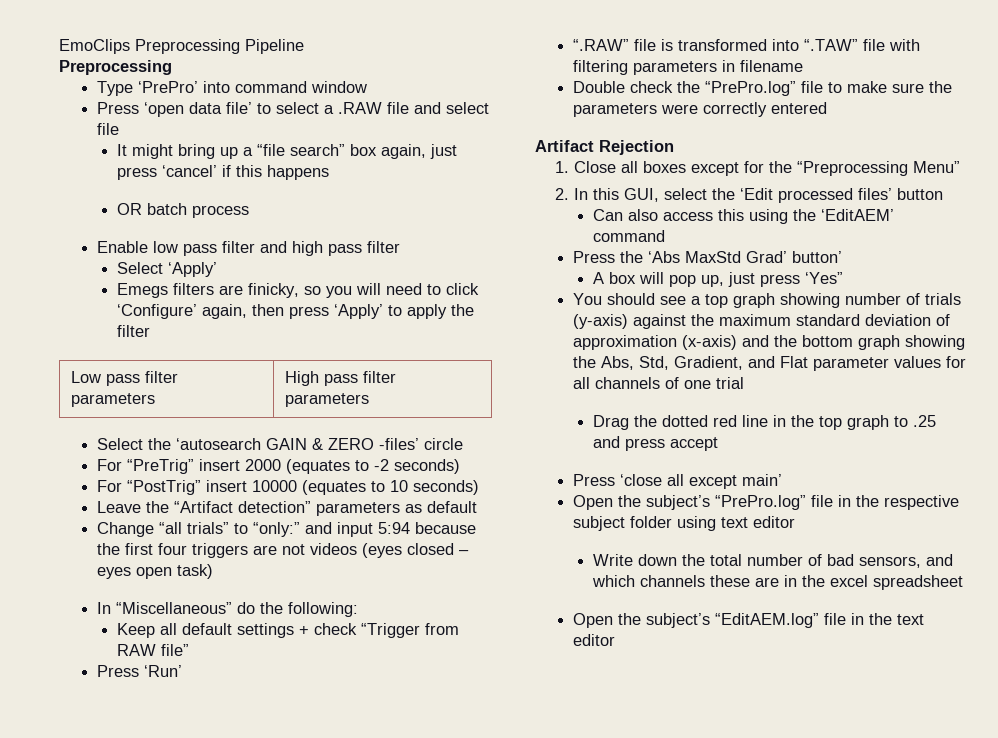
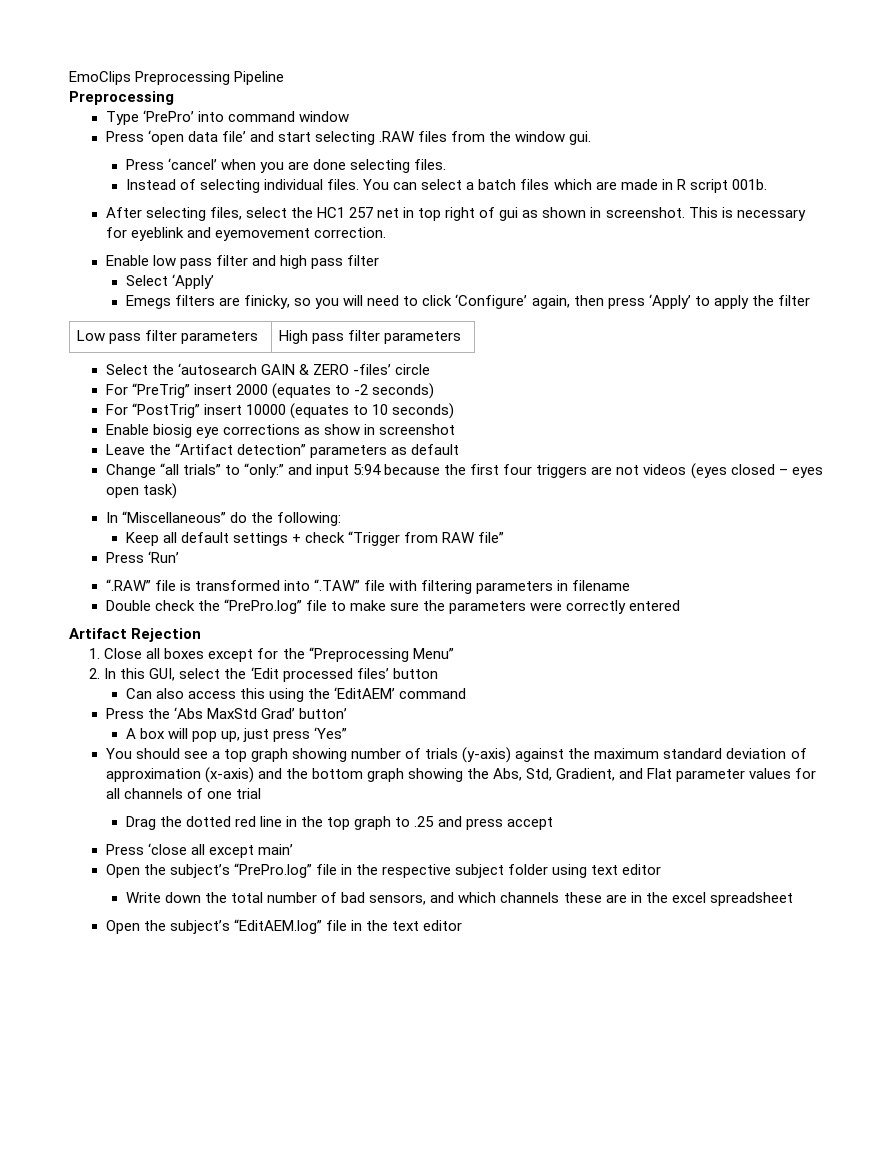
- Press ‘open data file’ to select a .RAW file and select file
- It might bring up a “file search” box again, just press ‘cancel’ if this happens
- OR batch process
+ Press ‘open data file’ and start selecting .RAW files from the window gui.
+ Press ‘cancel’ when you are done selecting files.
+ Instead of selecting individual files. You can select a batch files which are made in R script 001b.
+ After selecting files, select the HC1 257 net in top right of gui as shown in screenshot. This is necessary for eyeblink and eyemovement correction.
+ Enable biosig eye corrections as show in screenshot

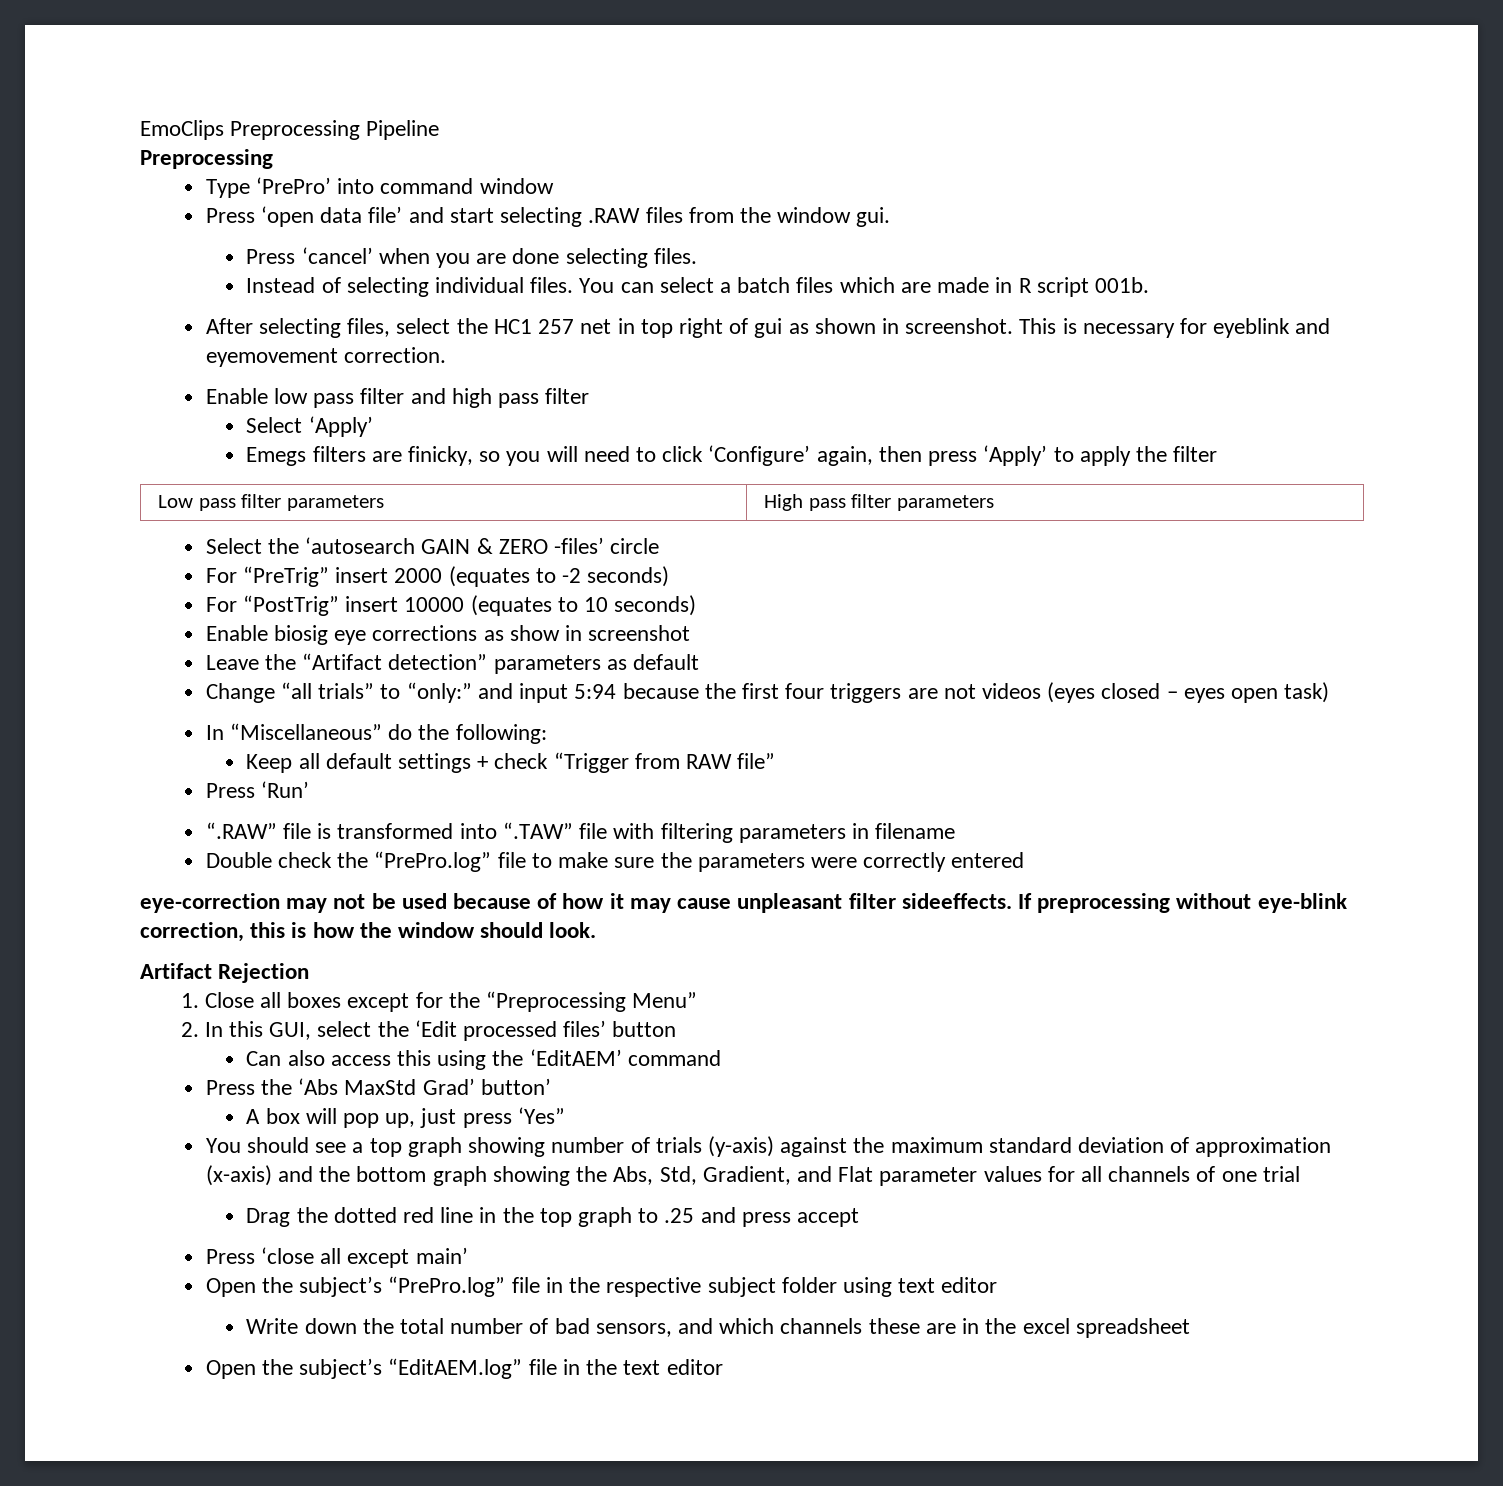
+ eye-correction may not be used because of how it may cause unpleasant filter sideeffects. If preprocessing without eye-blink correction, this is how the window should look.

